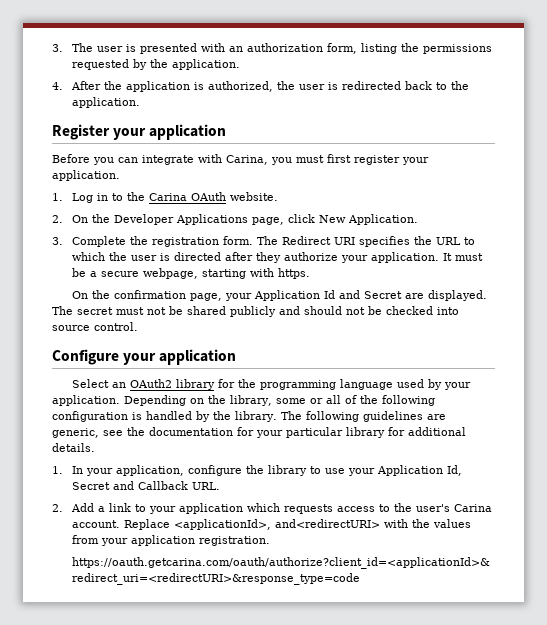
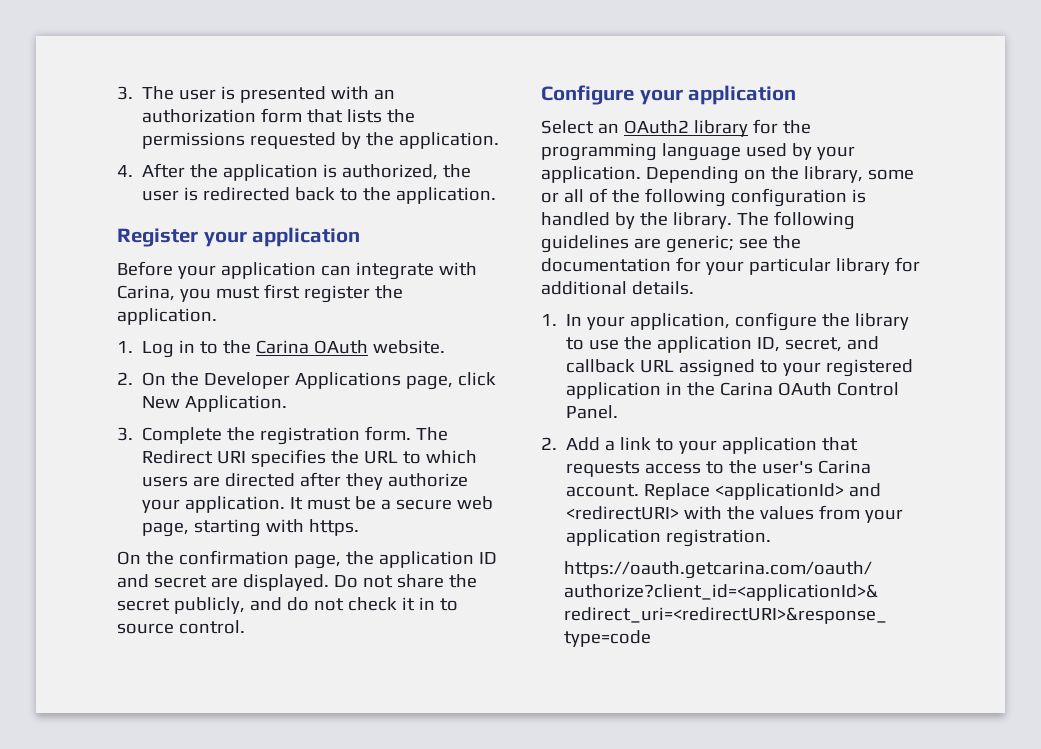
- 3. The user is presented with an authorization form, listing the permissions requested by the application.
+ 3. The user is presented with an authorization form that lists the permissions requested by the application.
- Before you can integrate with Carina, you must first register your application.
+ Before your application can integrate with Carina, you must first register the application.
- The Redirect URI specifies the URL to which the user is directed after they authorize your application.
+ The Redirect URI specifies the URL to which users are directed after they authorize your application.
- It must be a secure webpage, starting with https.
+ It must be a secure web page, starting with https.
- On the confirmation page, your Application Id and Secret are displayed. The secret must not be shared publicly and should not be checked into source control.
+ On the confirmation page, the application ID and secret are displayed. Do not share the secret publicly, and do not check it in to source control.
- The following guidelines are generic, see the documentation for your particular library for additional details.
+ The following guidelines are generic; see the documentation for your particular library for additional details.
- 1. In your application, configure the library to use your Application Id, Secret and Callback URL.
+ 1. In your application, configure the library to use the application ID, secret, and callback URL assigned to your registered application in the Carina OAuth Control Panel.
- 2. Add a link to your application which requests access to the user's Carina account.
+ 2. Add a link to your application that requests access to the user's Carina account.
- Replace <applicationId>, and<redirectURI> with the values from your application registration.
+ Replace <applicationId> and <redirectURI> with the values from your application registration.

